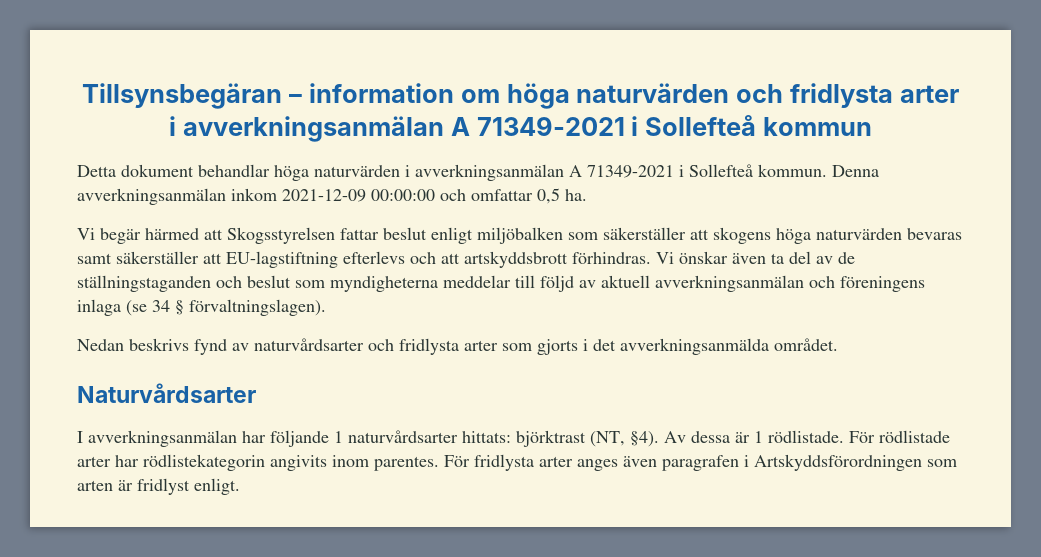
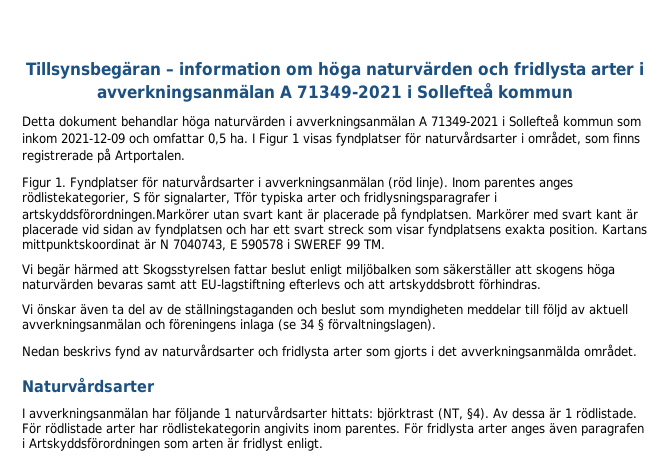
- Detta dokument behandlar höga naturvärden i avverkningsanmälan A 71349-2021 i Sollefteå kommun. Denna avverkningsanmälan inkom 2021-12-09 00:00:00 och omfattar 0,5 ha.
+ Detta dokument behandlar höga naturvärden i avverkningsanmälan A 71349-2021 i Sollefteå kommun som inkom 2021-12-09 och omfattar 0,5 ha. I Figur 1 visas fyndplatser för naturvårdsarter i området, som finns registrerade på Artportalen.
+ Figur 1. Fyndplatser för naturvårdsarter i avverkningsanmälan (röd linje). Inom parentes anges rödlistekategorier, S för signalarter, Tför typiska arter och fridlysningsparagrafer i artskyddsförordningen.Markörer utan svart kant är placerade på fyndplatsen. Markörer med svart kant är placerade vid sidan av fyndplatsen och har ett svart streck som visar fyndplatsens exakta position. Kartans mittpunktskoordinat är N 7040743, E 590578 i SWEREF 99 TM.
- Vi begär härmed att Skogsstyrelsen fattar beslut enligt miljöbalken som säkerställer att skogens höga naturvärden bevaras samt säkerställer att EU-lagstiftning efterlevs och att artskyddsbrott förhindras. Vi önskar även ta del av de ställningstaganden och beslut som myndigheterna meddelar till följd av aktuell avverkningsanmälan och föreningens inlaga (se 34 § förvaltningslagen).
+ Vi begär härmed att Skogsstyrelsen fattar beslut enligt miljöbalken som säkerställer att skogens höga naturvärden bevaras samt att EU-lagstiftning efterlevs och att artskyddsbrott förhindras.
+ Vi önskar även ta del av de ställningstaganden och beslut som myndigheten meddelar till följd av aktuell avverkningsanmälan och föreningens inlaga (se 34 § förvaltningslagen).

